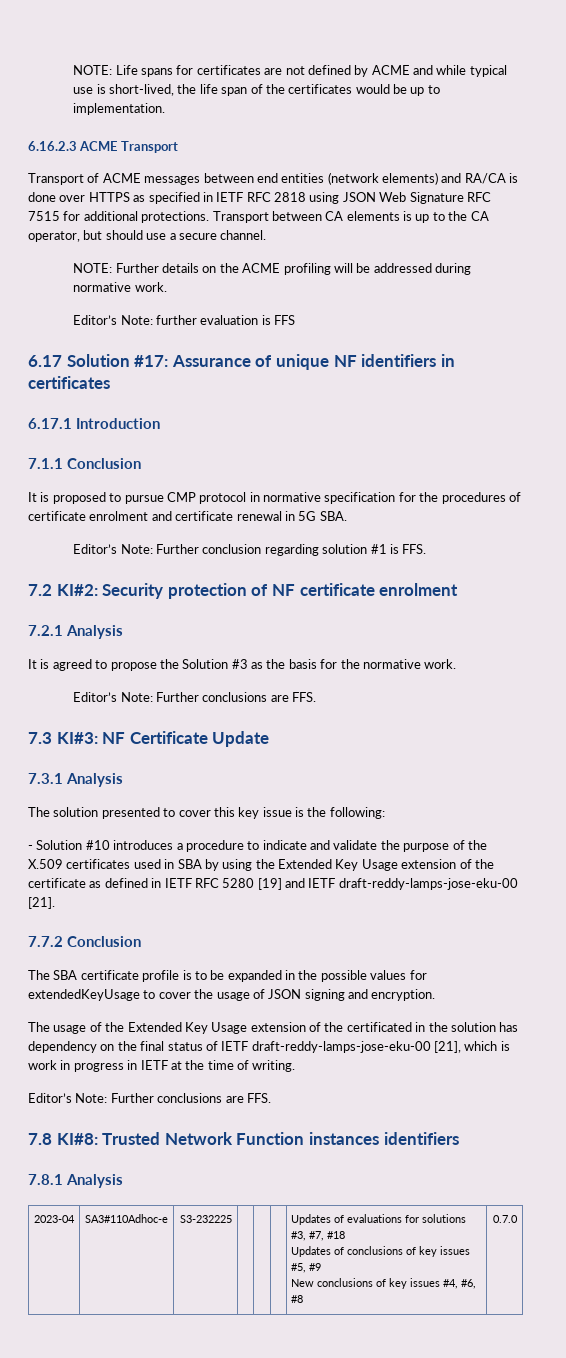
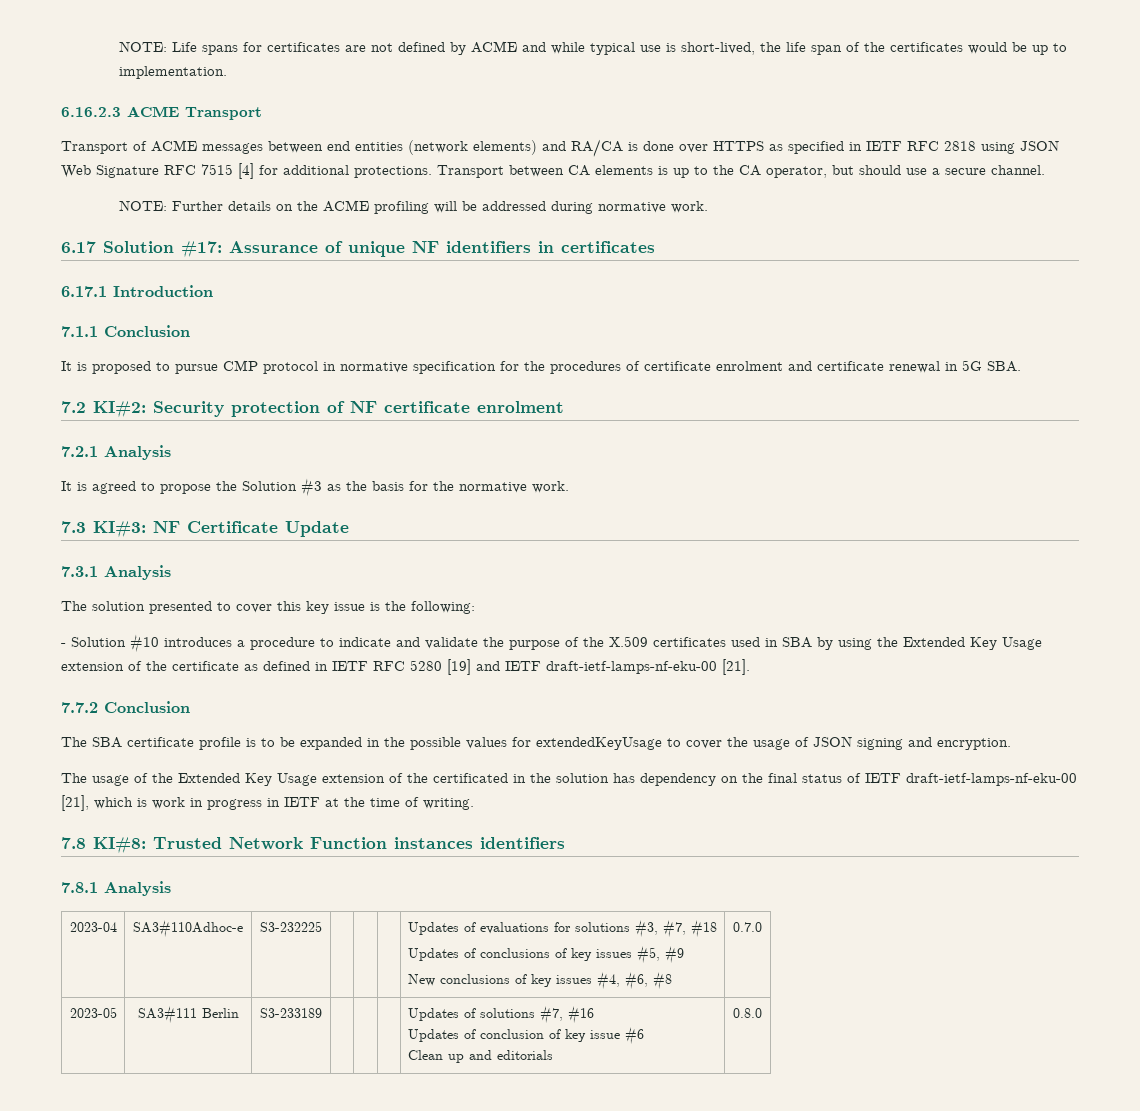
- Transport of ACME messages between end entities (network elements) and RA/CA is done over HTTPS as specified in IETF RFC 2818 using JSON Web Signature RFC 7515 for additional protections.
+ Transport of ACME messages between end entities (network elements) and RA/CA is done over HTTPS as specified in IETF RFC 2818 using JSON Web Signature RFC 7515 [4] for additional protections.
- Editor’s Note: further evaluation is FFS
- Editor’s Note: Further conclusion regarding solution #1 is FFS.
  It is agreed to propose the Solution #3 as the basis for the normative work.
- Editor’s Note: Further conclusions are FFS.
- - Solution #10 introduces a procedure to indicate and validate the purpose of the X.509 certificates used in SBA by using the Extended Key Usage extension of the certificate as defined in IETF RFC 5280 [19] and IETF draft-reddy-lamps-jose-eku-00 [21].
+ - Solution #10 introduces a procedure to indicate and validate the purpose of the X.509 certificates used in SBA by using the Extended Key Usage extension of the certificate as defined in IETF RFC 5280 [19] and IETF draft-ietf-lamps-nf-eku-00 [21].
- The usage of the Extended Key Usage extension of the certificated in the solution has dependency on the final status of IETF draft-reddy-lamps-jose-eku-00 [21], which is work in progress in IETF at the time of writing.
- Editor’s Note: Further conclusions are FFS.
+ The usage of the Extended Key Usage extension of the certificated in the solution has dependency on the final status of IETF draft-ietf-lamps-nf-eku-00 [21], which is work in progress in IETF at the time of writing.
+ 2023-05 | SA3#111 Berlin | S3-233189 | | | | Updates of solutions #7, #16
+ Updates of conclusion of key issue #6
+ Clean up and editorials | 0.8.0

